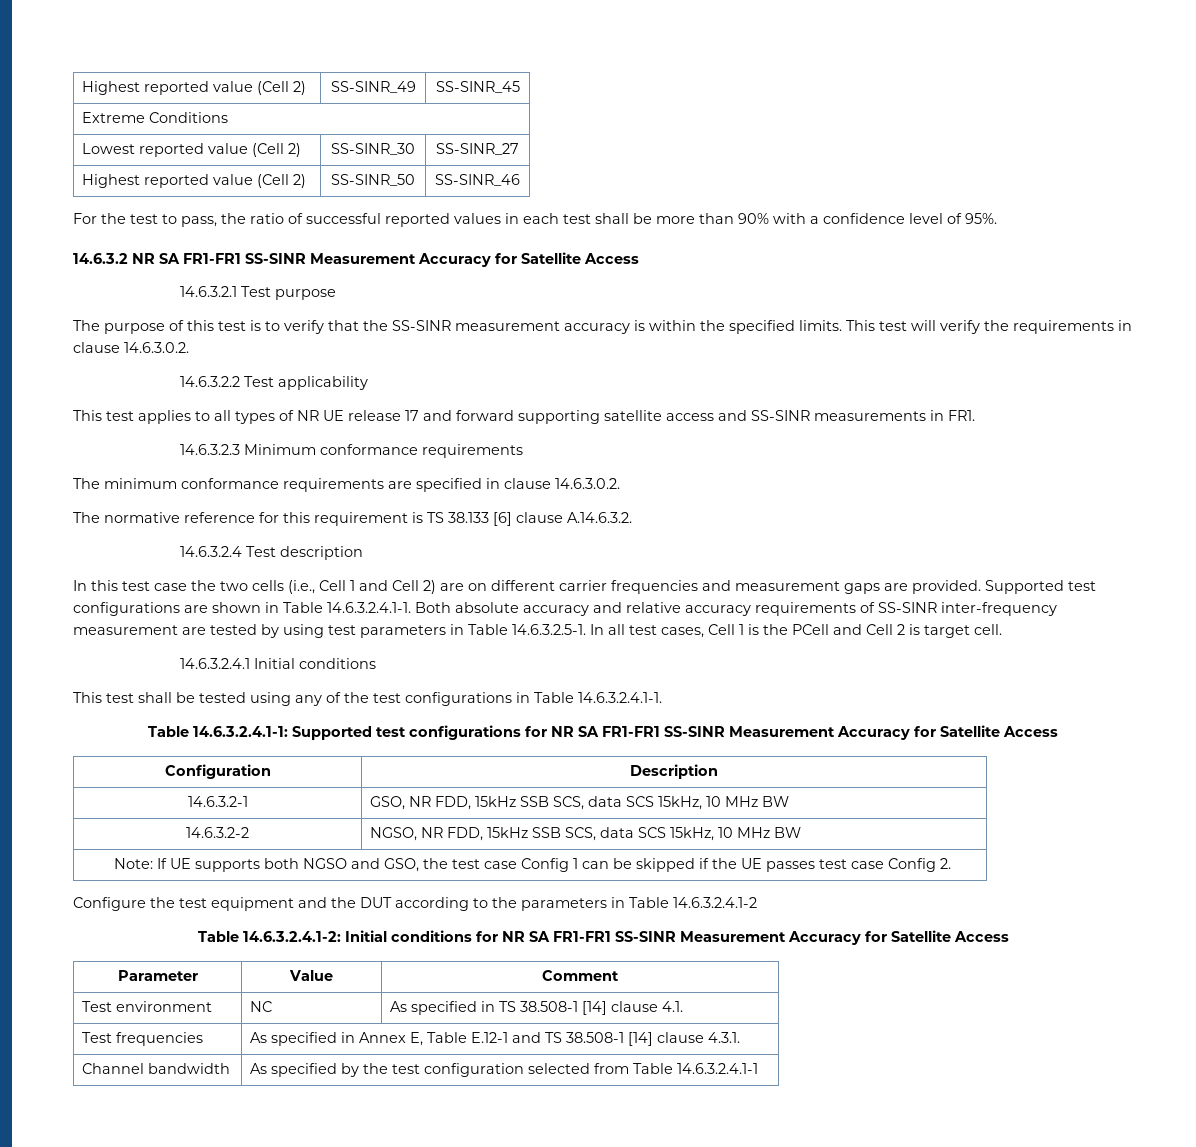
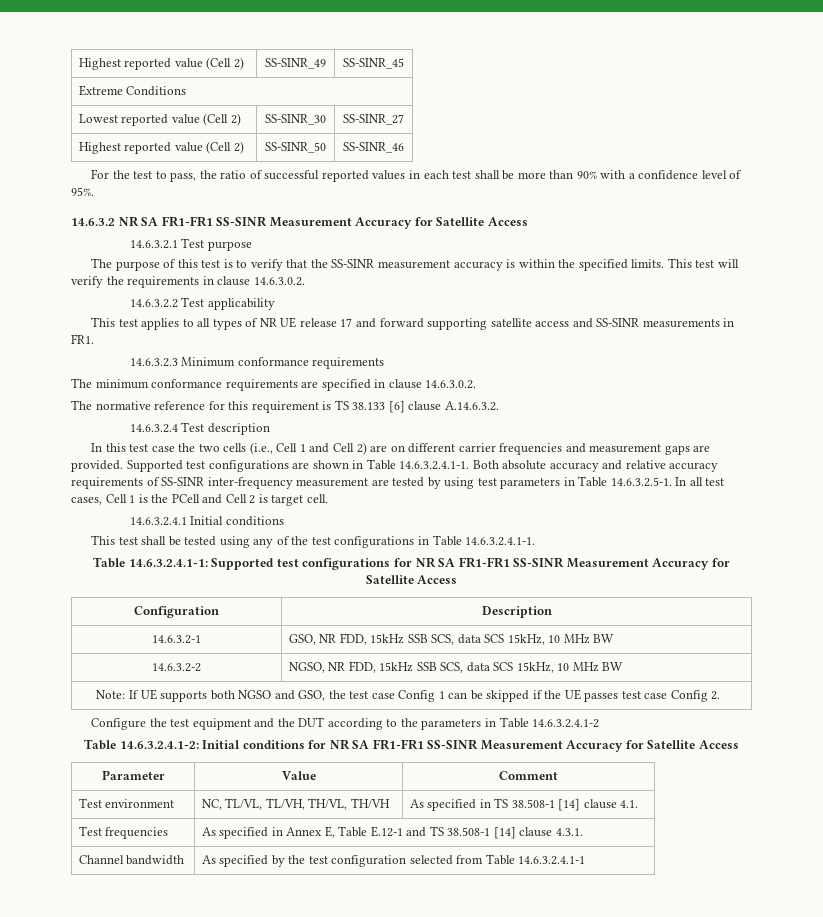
- Test environment | NC | As specified in TS 38.508-1 [14] clause 4.1.
+ Test environment | NC, TL/VL, TL/VH, TH/VL, TH/VH | As specified in TS 38.508-1 [14] clause 4.1.

